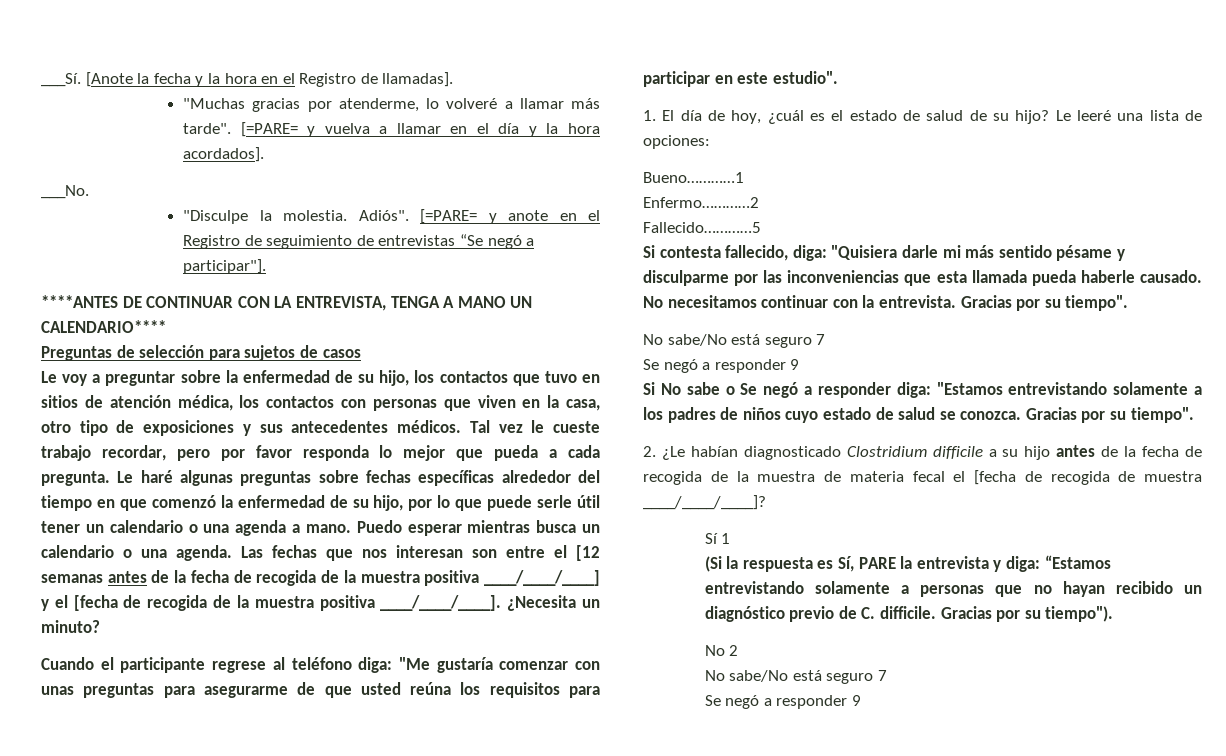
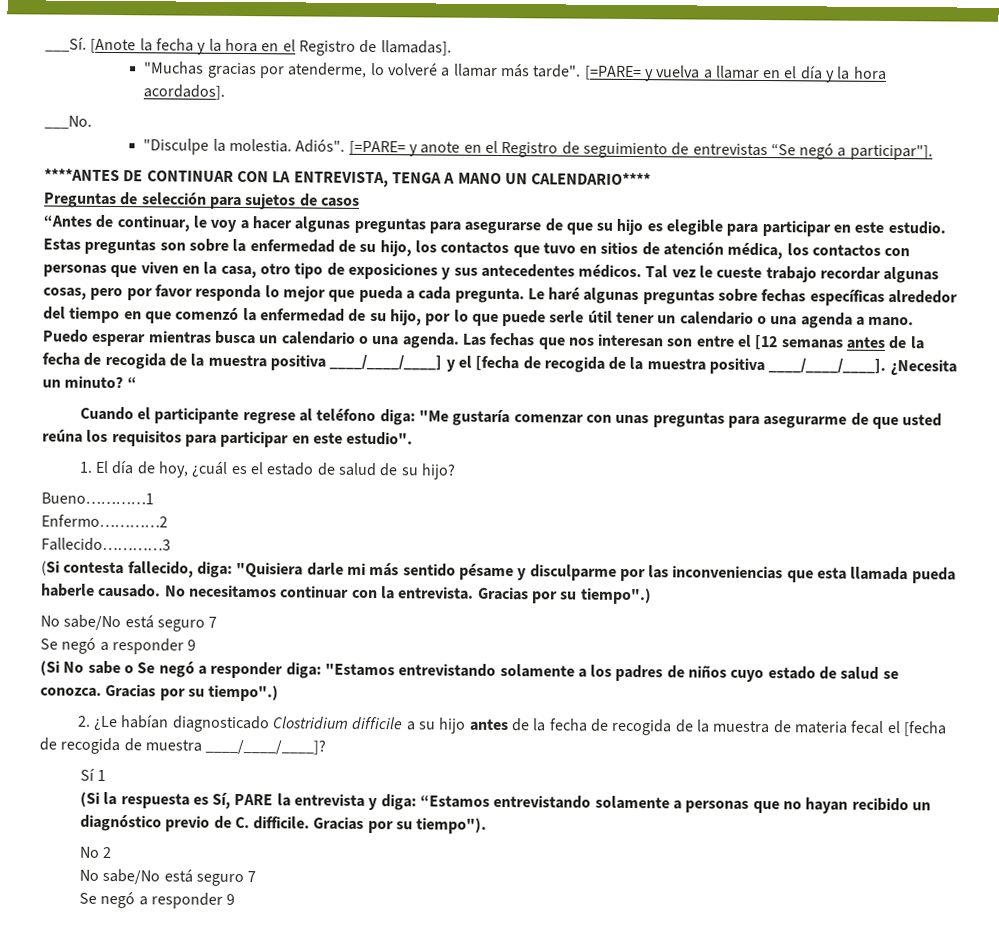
- Le voy a preguntar sobre la enfermedad de su hijo, los contactos que tuvo en sitios de atención médica, los contactos con personas que viven en la casa, otro tipo de exposiciones y sus antecedentes médicos.
+ “Antes de continuar, le voy a hacer algunas preguntas para asegurarse de que su hijo es elegible para participar en este estudio. Estas preguntas son sobre la enfermedad de su hijo, los contactos que tuvo en sitios de atención médica, los contactos con personas que viven en la casa, otro tipo de exposiciones y sus antecedentes médicos.
- Tal vez le cueste trabajo recordar, pero por favor responda lo mejor que pueda a cada pregunta.
+ Tal vez le cueste trabajo recordar algunas cosas, pero por favor responda lo mejor que pueda a cada pregunta.
+ “
- Le leeré una lista de opciones:
- Fallecido…………5
- Si contesta fallecido, diga: "Quisiera darle mi más sentido pésame y disculparme por las inconveniencias que esta llamada pueda haberle causado.
+ Fallecido…………3
+ (Si contesta fallecido, diga: "Quisiera darle mi más sentido pésame y disculparme por las inconveniencias que esta llamada pueda haberle causado.
- No necesitamos continuar con la entrevista. Gracias por su tiempo".
+ No necesitamos continuar con la entrevista. Gracias por su tiempo".)
- Si No sabe o Se negó a responder diga: "Estamos entrevistando solamente a los padres de niños cuyo estado de salud se conozca. Gracias por su tiempo".
+ (Si No sabe o Se negó a responder diga: "Estamos entrevistando solamente a los padres de niños cuyo estado de salud se conozca. Gracias por su tiempo".)

